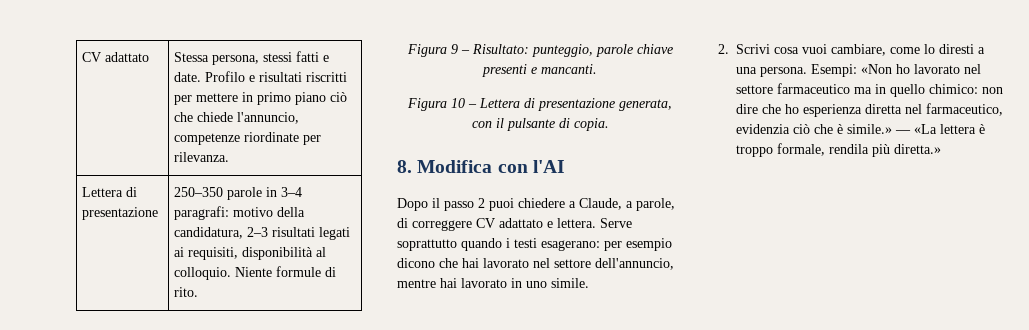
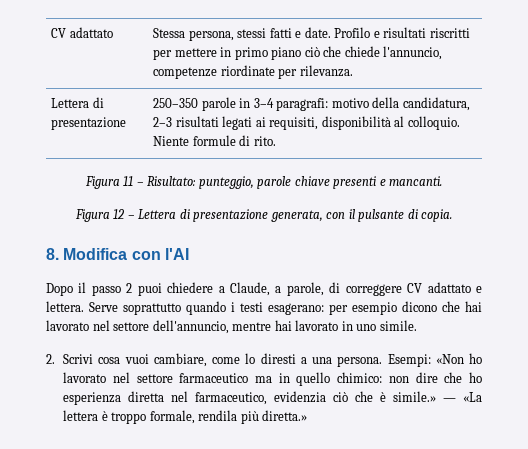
- Figura 9 – Risultato: punteggio, parole chiave presenti e mancanti.
+ Figura 11 – Risultato: punteggio, parole chiave presenti e mancanti.
- Figura 10 – Lettera di presentazione generata, con il pulsante di copia.
+ Figura 12 – Lettera di presentazione generata, con il pulsante di copia.

